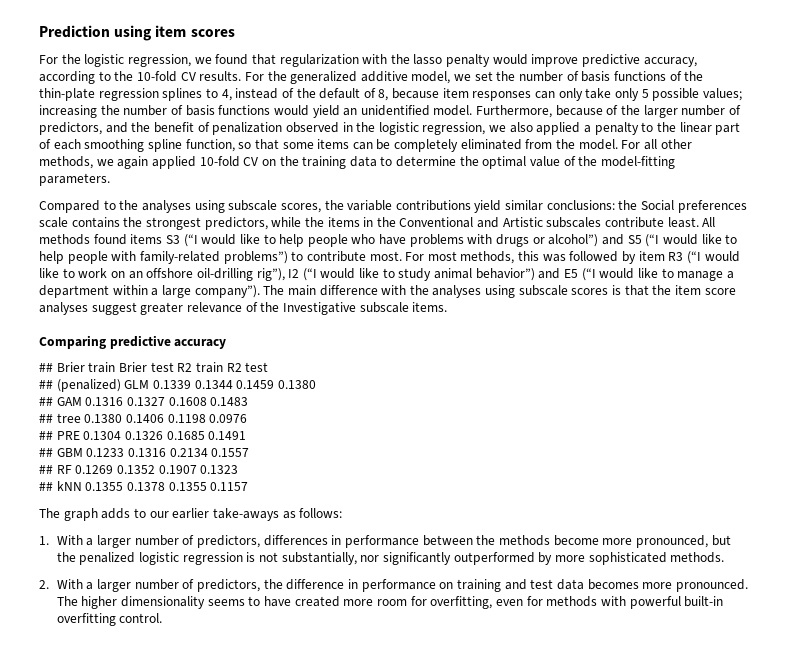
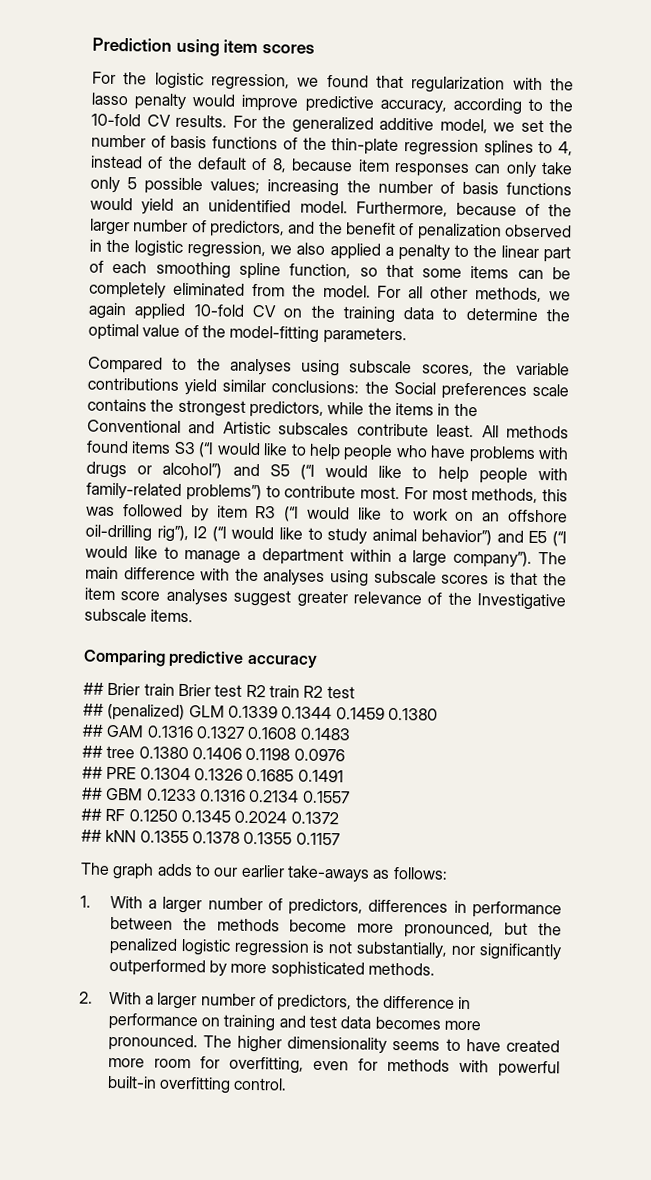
- ## RF 0.1269 0.1352 0.1907 0.1323
+ ## RF 0.1250 0.1345 0.2024 0.1372

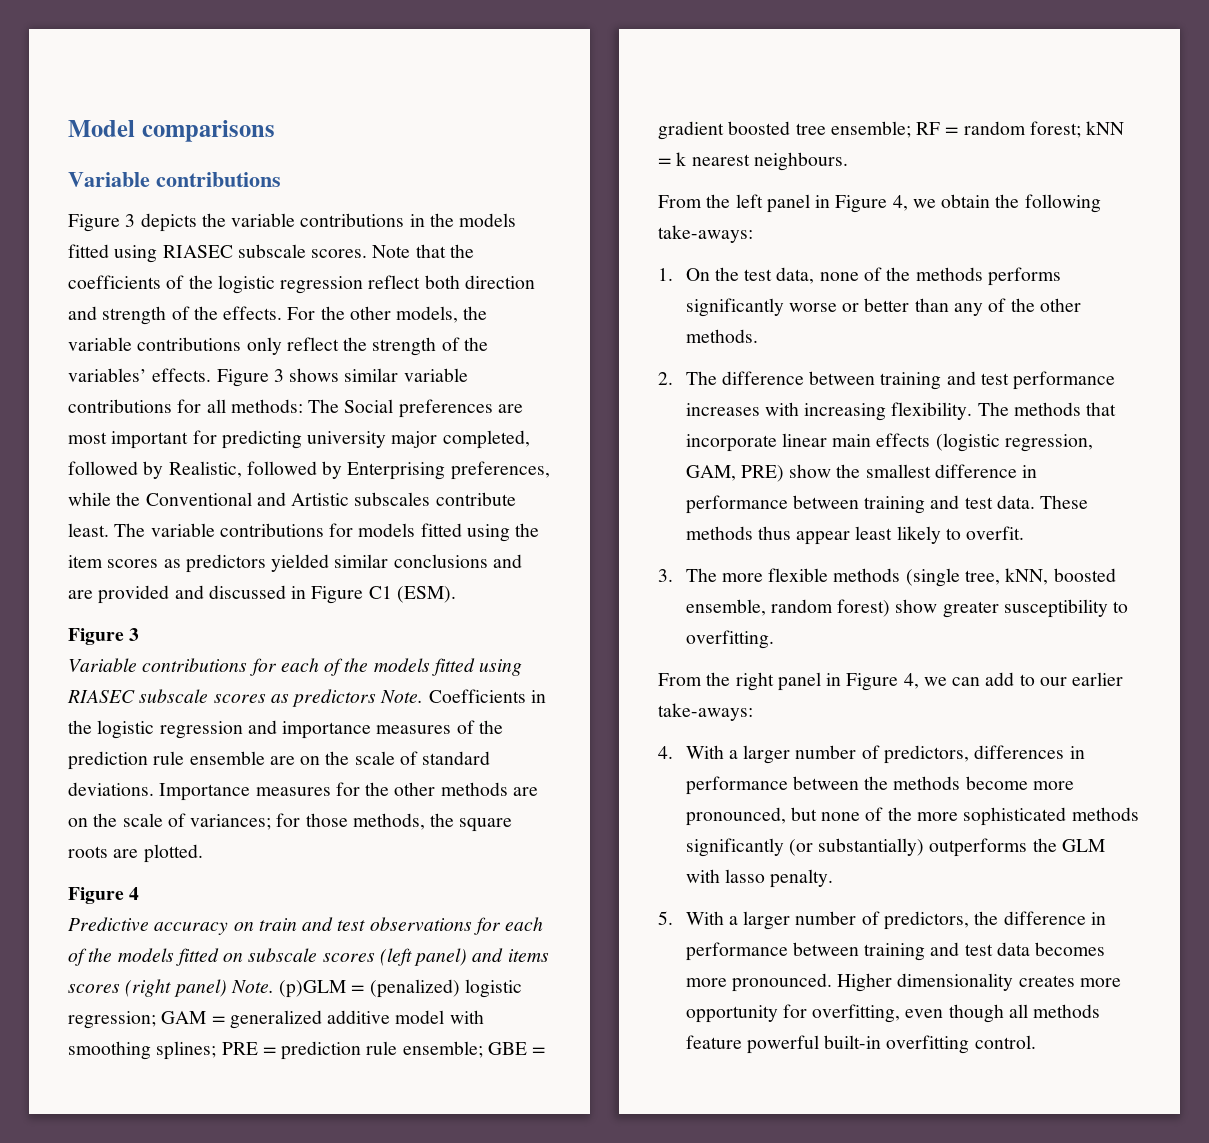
- Prediction using item scores
- For the logistic regression, we found that regularization with the lasso penalty would improve predictive accuracy, according to the 10-fold CV results. For the generalized additive model, we set the number of basis functions of the thin-plate regression splines to 4, instead of the default of 8, because item responses can only take only 5 possible values; increasing the number of basis functions would yield an unidentified model. Furthermore, because of the larger number of predictors, and the benefit of penalization observed in the logistic regression, we also applied a penalty to the linear part of each smoothing spline function, so that some items can be completely eliminated from the model. For all other methods, we again applied 10-fold CV on the training data to determine the optimal value of the model-fitting parameters.
- Compared to the analyses using subscale scores, the variable contributions yield similar conclusions: the Social preferences scale contains the strongest predictors, while the items in the Conventional and Artistic subscales contribute least.
+ Model comparisons
+ Variable contributions
+ Figure 3 depicts the variable contributions in the models fitted using RIASEC subscale scores. Note that the coefficients of the logistic regression reflect both direction and strength of the effects. For the other models, the variable contributions only reflect the strength of the variables’ effects. Figure 3 shows similar variable contributions for all methods: The Social preferences are most important for predicting university major completed, followed by Realistic, followed by Enterprising preferences, while the Conventional and Artistic subscales contribute least.
- All methods found items S3 (“I would like to help people who have problems with drugs or alcohol”) and S5 (“I would like to help people with family-related problems”) to contribute most. For most methods, this was followed by item R3 (“I would like to work on an offshore oil-drilling rig”), I2 (“I would like to study animal behavior”) and E5 (“I would like to manage a department within a large company”). The main difference with the analyses using subscale scores is that the item score analyses suggest greater relevance of the Investigative subscale items.
- Comparing predictive accuracy
- ## Brier train Brier test R2 train R2 test
- ## (penalized) GLM 0.1339 0.1344 0.1459 0.1380
- ## GAM 0.1316 0.1327 0.1608 0.1483
- ## tree 0.1380 0.1406 0.1198 0.0976
- ## PRE 0.1304 0.1326 0.1685 0.1491
- ## GBM 0.1233 0.1316 0.2134 0.1557
- ## RF 0.1250 0.1345 0.2024 0.1372
- ## kNN 0.1355 0.1378 0.1355 0.1157
- The graph adds to our earlier take-aways as follows:
- 1. With a larger number of predictors, differences in performance between the methods become more pronounced, but the penalized logistic regression is not substantially, nor significantly outperformed by more sophisticated methods.
- 2. With a larger number of predictors, the difference in performance on training and test data becomes more pronounced.
+ The variable contributions for models fitted using the item scores as predictors yielded similar conclusions and are provided and discussed in Figure C1 (ESM).
+ Figure 3
+ Variable contributions for each of the models fitted using RIASEC subscale scores as predictors Note. Coefficients in the logistic regression and importance measures of the prediction rule ensemble are on the scale of standard deviations. Importance measures for the other methods are on the scale of variances; for those methods, the square roots are plotted.
+ Figure 4
+ Predictive accuracy on train and test observations for each of the models fitted on subscale scores (left panel) and items scores (right panel) Note. (p)GLM = (penalized) logistic regression; GAM = generalized additive model with smoothing splines; PRE = prediction rule ensemble; GBE = gradient boosted tree ensemble; RF = random forest; kNN = k nearest neighbours.
+ From the left panel in Figure 4, we obtain the following take-aways:
+ 1. On the test data, none of the methods performs significantly worse or better than any of the other methods.
+ 2. The difference between training and test performance increases with increasing flexibility. The methods that incorporate linear main effects (logistic regression, GAM, PRE) show the smallest difference in performance between training and test data. These methods thus appear least likely to overfit.
+ 3. The more flexible methods (single tree, kNN, boosted ensemble, random forest) show greater susceptibility to overfitting.
+ From the right panel in Figure 4, we can add to our earlier take-aways:
+ 4. With a larger number of predictors, differences in performance between the methods become more pronounced, but none of the more sophisticated methods significantly (or substantially) outperforms the GLM with lasso penalty.
+ 5. With a larger number of predictors, the difference in performance between training and test data becomes more pronounced.
- The higher dimensionality seems to have created more room for overfitting, even for methods with powerful built-in overfitting control.
+ Higher dimensionality creates more opportunity for overfitting, even though all methods feature powerful built-in overfitting control.

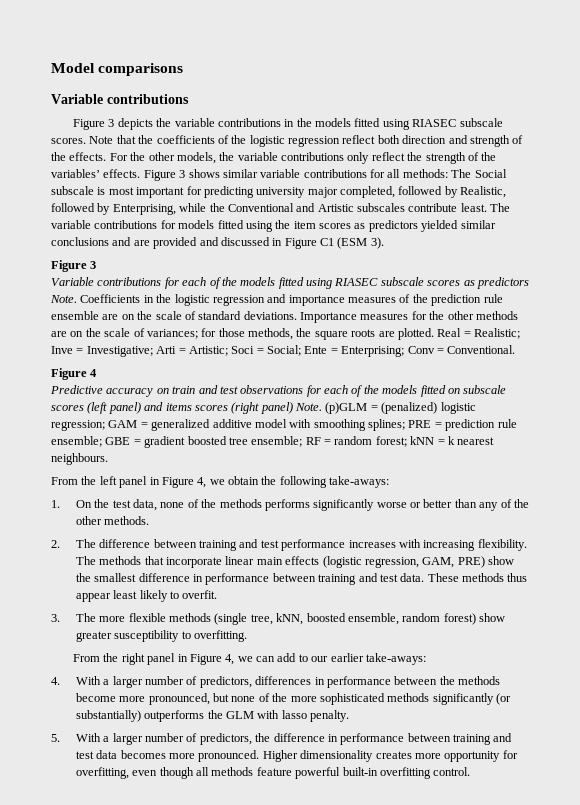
- Figure 3 shows similar variable contributions for all methods: The Social preferences are most important for predicting university major completed, followed by Realistic, followed by Enterprising preferences, while the Conventional and Artistic subscales contribute least.
+ Figure 3 shows similar variable contributions for all methods: The Social subscale is most important for predicting university major completed, followed by Realistic, followed by Enterprising, while the Conventional and Artistic subscales contribute least.
- The variable contributions for models fitted using the item scores as predictors yielded similar conclusions and are provided and discussed in Figure C1 (ESM).
+ The variable contributions for models fitted using the item scores as predictors yielded similar conclusions and are provided and discussed in Figure C1 (ESM 3).
+ Real = Realistic; Inve = Investigative; Arti = Artistic; Soci = Social; Ente = Enterprising; Conv = Conventional.

